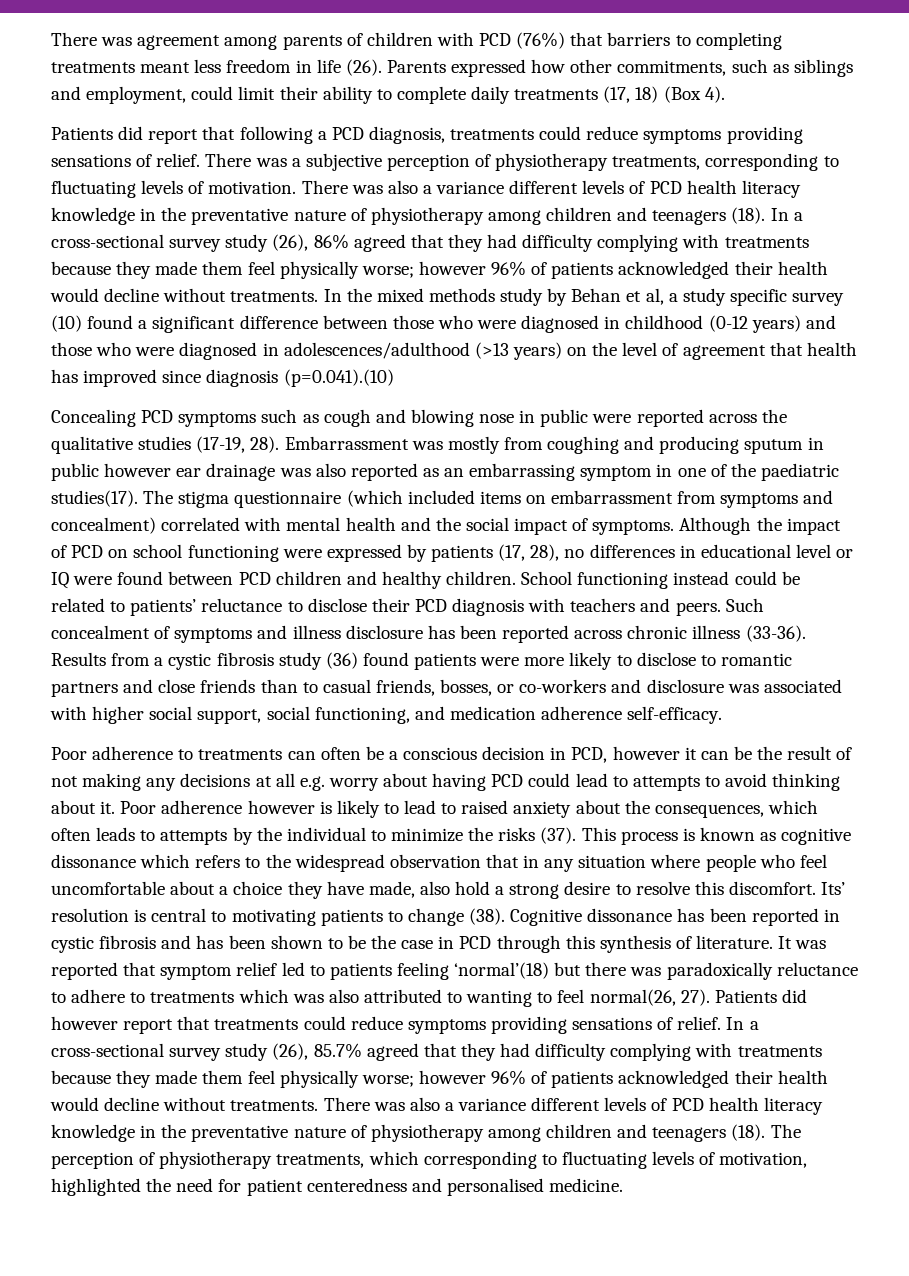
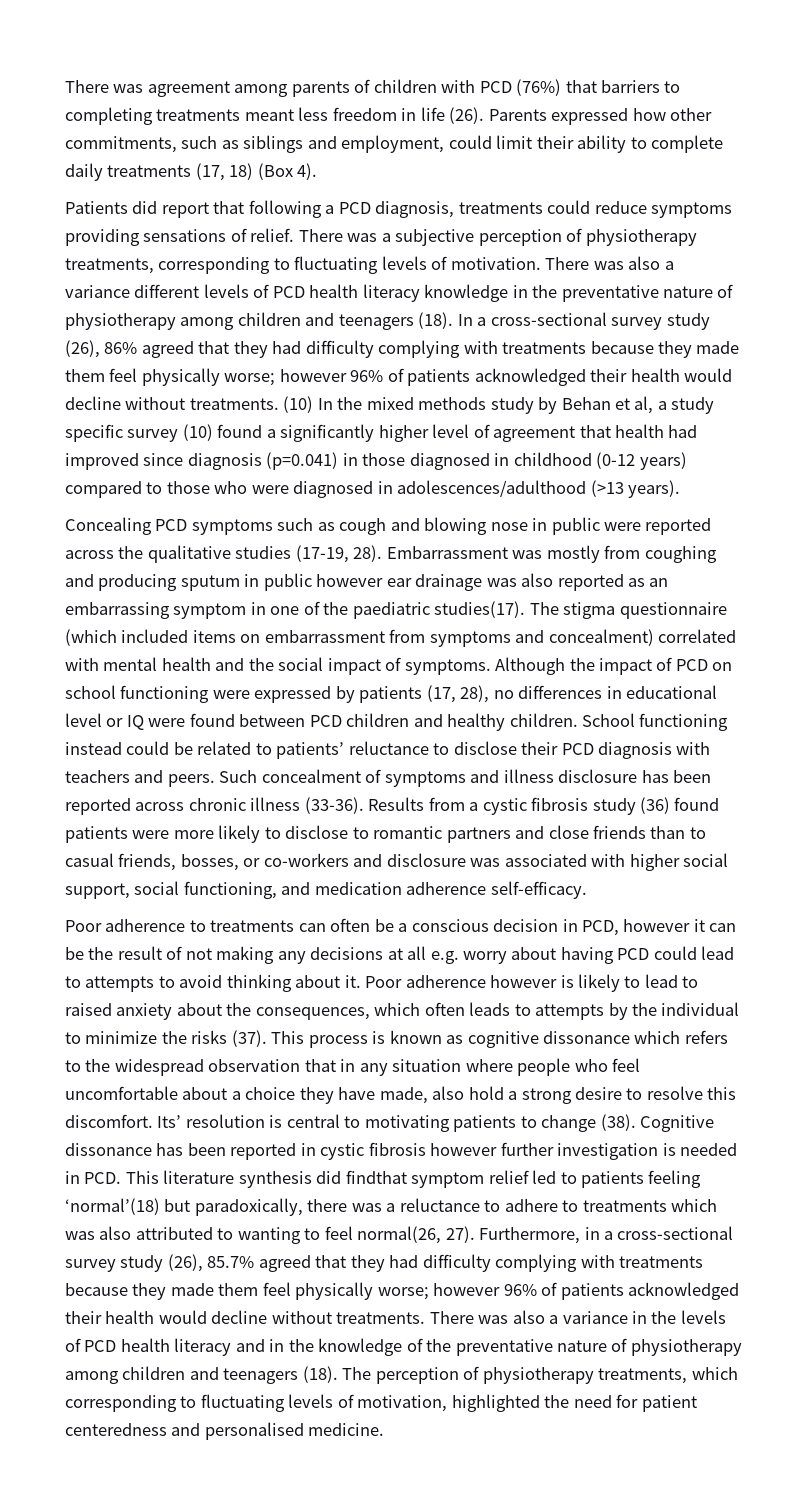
- In the mixed methods study by Behan et al, a study specific survey (10) found a significant difference between those who were diagnosed in childhood (0-12 years) and those who were diagnosed in adolescences/adulthood (>13 years) on the level of agreement that health has improved since diagnosis (p=0.041).(10)
+ (10) In the mixed methods study by Behan et al, a study specific survey (10) found a significantly higher level of agreement that health had improved since diagnosis (p=0.041) in those diagnosed in childhood (0-12 years) compared to those who were diagnosed in adolescences/adulthood (>13 years).
- Cognitive dissonance has been reported in cystic fibrosis and has been shown to be the case in PCD through this synthesis of literature. It was reported that symptom relief led to patients feeling ‘normal’(18) but there was paradoxically reluctance to adhere to treatments which was also attributed to wanting to feel normal(26, 27).
+ Cognitive dissonance has been reported in cystic fibrosis however further investigation is needed in PCD. This literature synthesis did findthat symptom relief led to patients feeling ‘normal’(18) but paradoxically, there was a reluctance to adhere to treatments which was also attributed to wanting to feel normal(26, 27).
- Patients did however report that treatments could reduce symptoms providing sensations of relief. In a cross-sectional survey study (26), 85.7% agreed that they had difficulty complying with treatments because they made them feel physically worse; however 96% of patients acknowledged their health would decline without treatments. There was also a variance different levels of PCD health literacy knowledge in the preventative nature of physiotherapy among children and teenagers (18).
+ Furthermore, in a cross-sectional survey study (26), 85.7% agreed that they had difficulty complying with treatments because they made them feel physically worse; however 96% of patients acknowledged their health would decline without treatments. There was also a variance in the levels of PCD health literacy and in the knowledge of the preventative nature of physiotherapy among children and teenagers (18).

